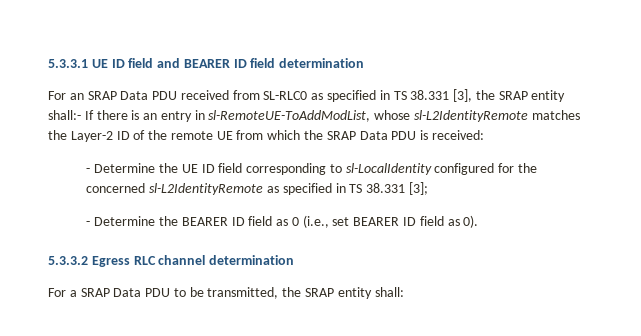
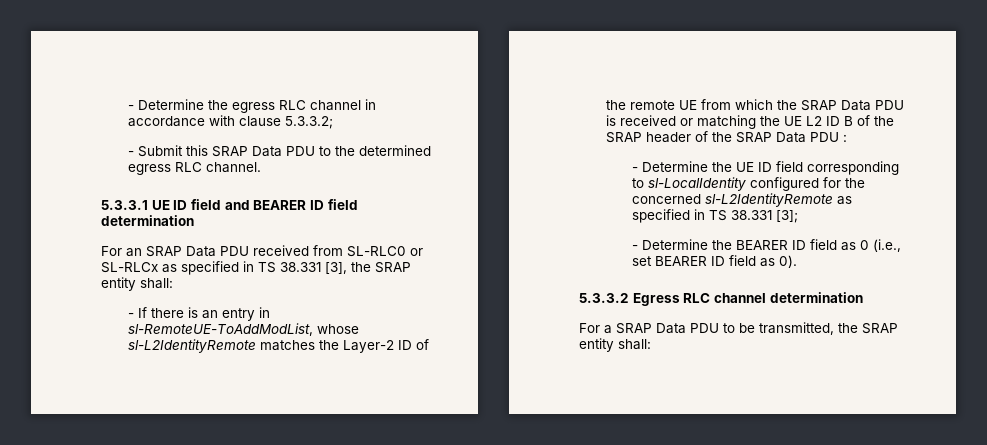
+ - Determine the egress RLC channel in accordance with clause 5.3.3.2;
+ - Submit this SRAP Data PDU to the determined egress RLC channel.
- For an SRAP Data PDU received from SL-RLC0 as specified in TS 38.331 [3], the SRAP entity shall:- If there is an entry in sl-RemoteUE-ToAddModList, whose sl-L2IdentityRemote matches the Layer-2 ID of the remote UE from which the SRAP Data PDU is received:
+ For an SRAP Data PDU received from SL-RLC0 or SL-RLCx as specified in TS 38.331 [3], the SRAP entity shall:
+ - If there is an entry in sl-RemoteUE-ToAddModList, whose sl-L2IdentityRemote matches the Layer-2 ID of the remote UE from which the SRAP Data PDU is received or matching the UE L2 ID B of the SRAP header of the SRAP Data PDU :

